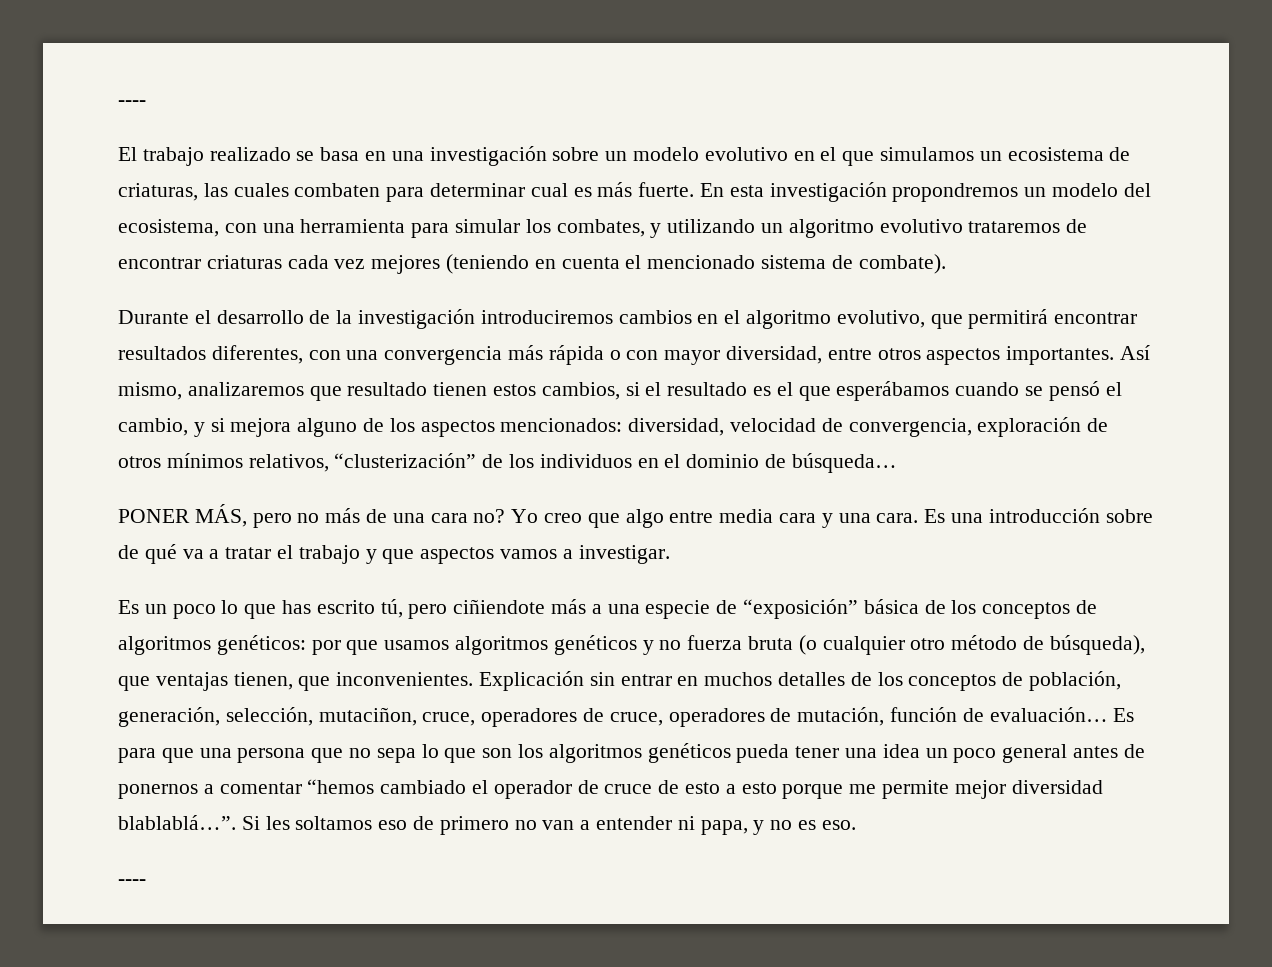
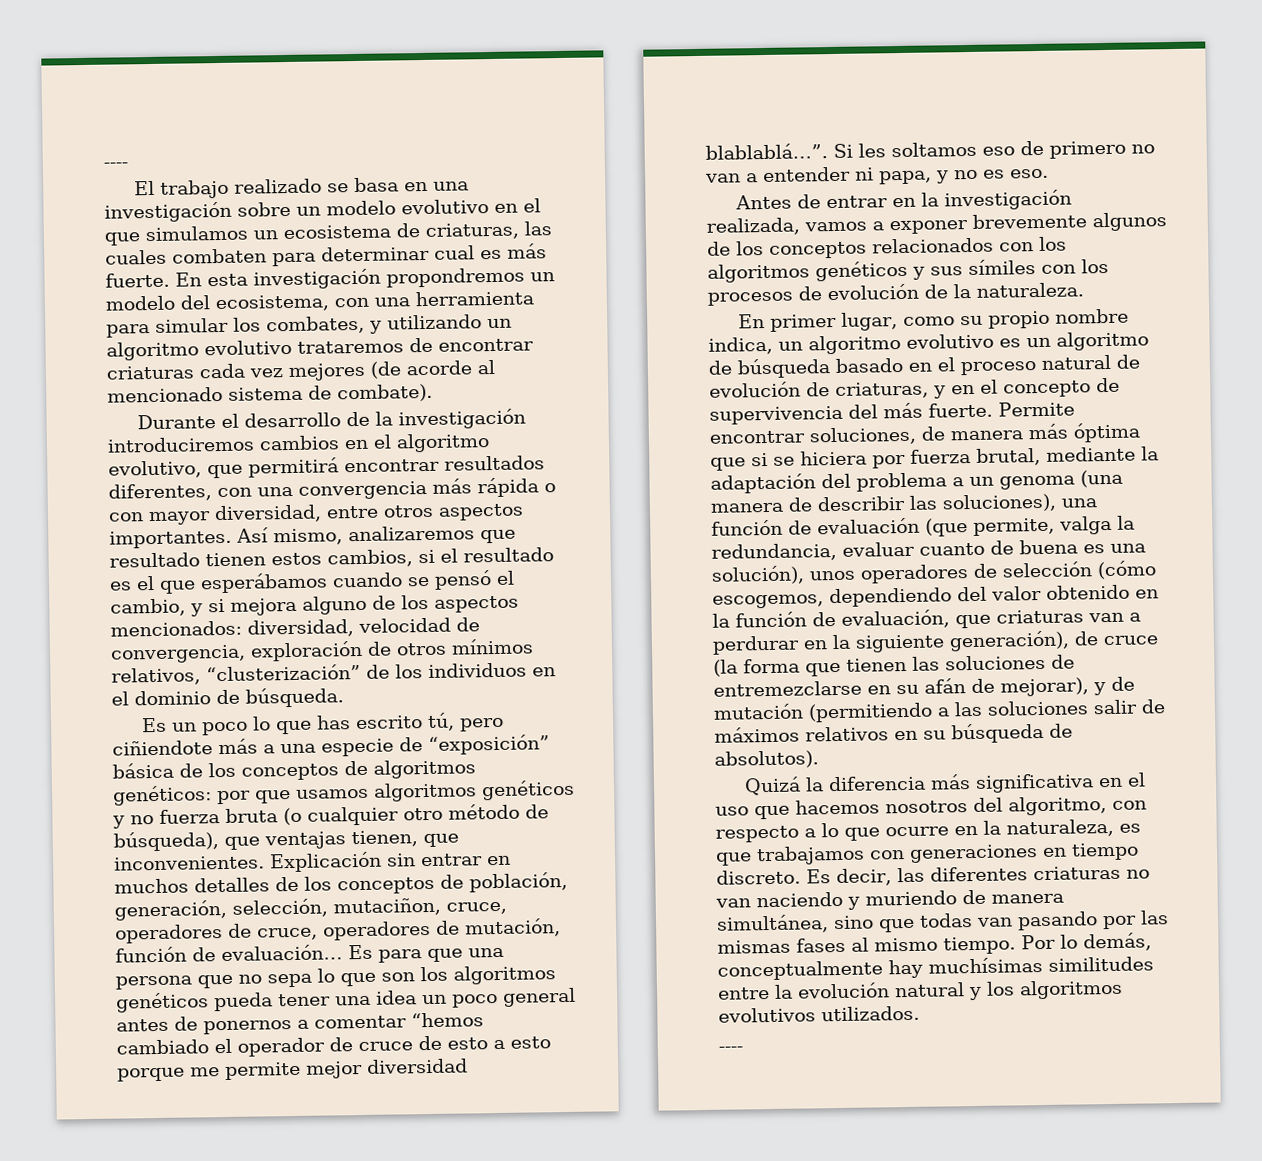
- En esta investigación propondremos un modelo del ecosistema, con una herramienta para simular los combates, y utilizando un algoritmo evolutivo trataremos de encontrar criaturas cada vez mejores (teniendo en cuenta el mencionado sistema de combate).
+ En esta investigación propondremos un modelo del ecosistema, con una herramienta para simular los combates, y utilizando un algoritmo evolutivo trataremos de encontrar criaturas cada vez mejores (de acorde al mencionado sistema de combate).
- Así mismo, analizaremos que resultado tienen estos cambios, si el resultado es el que esperábamos cuando se pensó el cambio, y si mejora alguno de los aspectos mencionados: diversidad, velocidad de convergencia, exploración de otros mínimos relativos, “clusterización” de los individuos en el dominio de búsqueda…
- PONER MÁS, pero no más de una cara no? Yo creo que algo entre media cara y una cara. Es una introducción sobre de qué va a tratar el trabajo y que aspectos vamos a investigar.
+ Así mismo, analizaremos que resultado tienen estos cambios, si el resultado es el que esperábamos cuando se pensó el cambio, y si mejora alguno de los aspectos mencionados: diversidad, velocidad de convergencia, exploración de otros mínimos relativos, “clusterización” de los individuos en el dominio de búsqueda.
+ Antes de entrar en la investigación realizada, vamos a exponer brevemente algunos de los conceptos relacionados con los algoritmos genéticos y sus símiles con los procesos de evolución de la naturaleza.
+ En primer lugar, como su propio nombre indica, un algoritmo evolutivo es un algoritmo de búsqueda basado en el proceso natural de evolución de criaturas, y en el concepto de supervivencia del más fuerte. Permite encontrar soluciones, de manera más óptima que si se hiciera por fuerza brutal, mediante la adaptación del problema a un genoma (una manera de describir las soluciones), una función de evaluación (que permite, valga la redundancia, evaluar cuanto de buena es una solución), unos operadores de selección (cómo escogemos, dependiendo del valor obtenido en la función de evaluación, que criaturas van a perdurar en la siguiente generación), de cruce (la forma que tienen las soluciones de entremezclarse en su afán de mejorar), y de mutación (permitiendo a las soluciones salir de máximos relativos en su búsqueda de absolutos).
+ Quizá la diferencia más significativa en el uso que hacemos nosotros del algoritmo, con respecto a lo que ocurre en la naturaleza, es que trabajamos con generaciones en tiempo discreto. Es decir, las diferentes criaturas no van naciendo y muriendo de manera simultánea, sino que todas van pasando por las mismas fases al mismo tiempo. Por lo demás, conceptualmente hay muchísimas similitudes entre la evolución natural y los algoritmos evolutivos utilizados.

